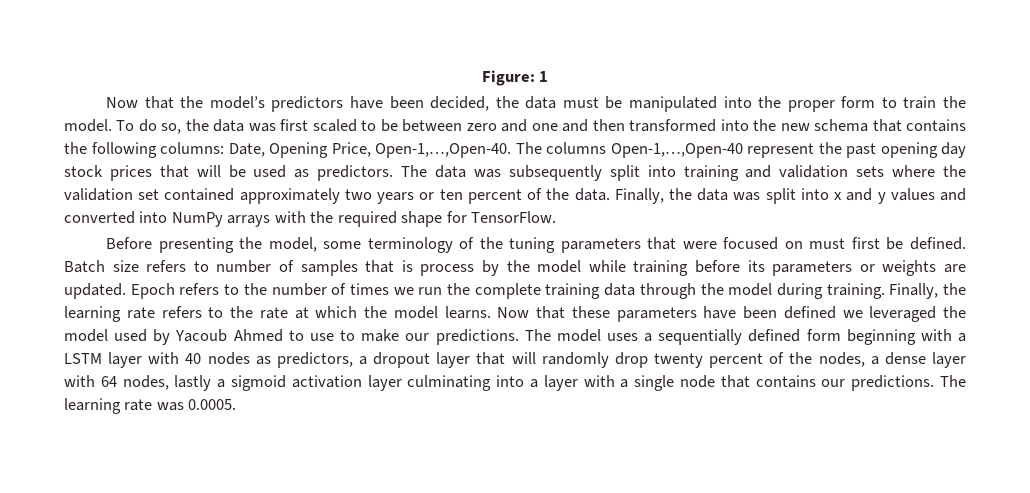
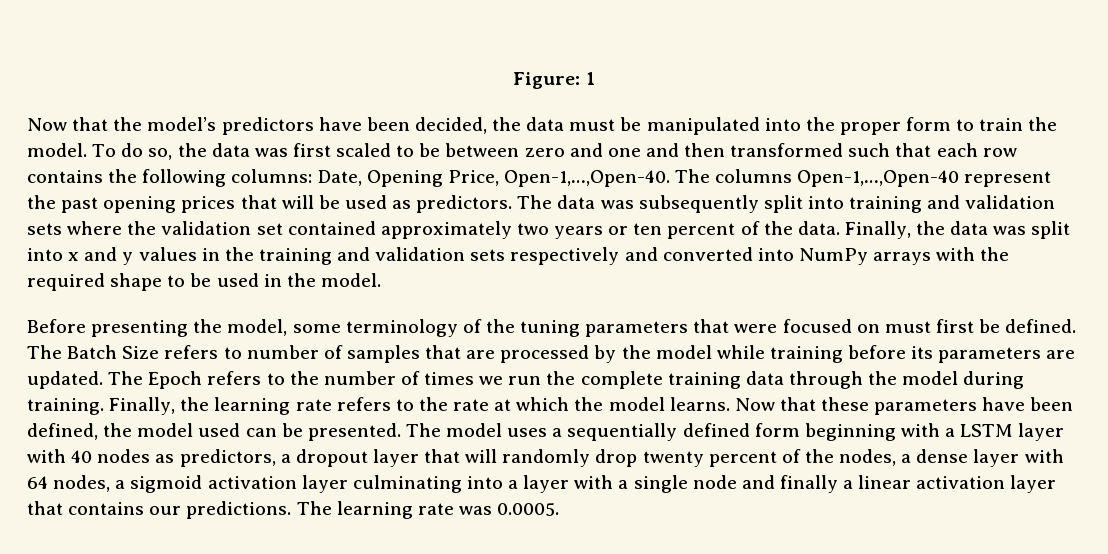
- To do so, the data was first scaled to be between zero and one and then transformed into the new schema that contains the following columns: Date, Opening Price, Open-1,…,Open-40.
+ To do so, the data was first scaled to be between zero and one and then transformed such that each row contains the following columns: Date, Opening Price, Open-1,…,Open-40.
- The columns Open-1,…,Open-40 represent the past opening day stock prices that will be used as predictors.
+ The columns Open-1,…,Open-40 represent the past opening prices that will be used as predictors.
- Finally, the data was split into x and y values and converted into NumPy arrays with the required shape for TensorFlow.
+ Finally, the data was split into x and y values in the training and validation sets respectively and converted into NumPy arrays with the required shape to be used in the model.
- Batch size refers to number of samples that is process by the model while training before its parameters or weights are updated.
+ The Batch Size refers to number of samples that are processed by the model while training before its parameters are updated.
- Epoch refers to the number of times we run the complete training data through the model during training.
+ The Epoch refers to the number of times we run the complete training data through the model during training.
- Now that these parameters have been defined we leveraged the model used by Yacoub Ahmed to use to make our predictions.
+ Now that these parameters have been defined, the model used can be presented.
- The model uses a sequentially defined form beginning with a LSTM layer with 40 nodes as predictors, a dropout layer that will randomly drop twenty percent of the nodes, a dense layer with 64 nodes, lastly a sigmoid activation layer culminating into a layer with a single node that contains our predictions.
+ The model uses a sequentially defined form beginning with a LSTM layer with 40 nodes as predictors, a dropout layer that will randomly drop twenty percent of the nodes, a dense layer with 64 nodes, a sigmoid activation layer culminating into a layer with a single node and finally a linear activation layer that contains our predictions.

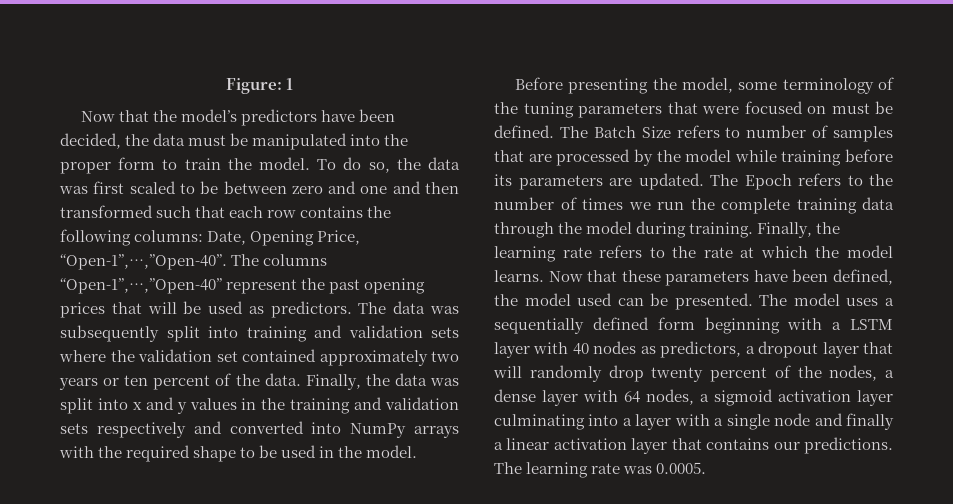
- To do so, the data was first scaled to be between zero and one and then transformed such that each row contains the following columns: Date, Opening Price, Open-1,…,Open-40.
+ To do so, the data was first scaled to be between zero and one and then transformed such that each row contains the following columns: Date, Opening Price, “Open-1”,…,”Open-40”.
- The columns Open-1,…,Open-40 represent the past opening prices that will be used as predictors.
+ The columns “Open-1”,…,”Open-40” represent the past opening prices that will be used as predictors.
- Before presenting the model, some terminology of the tuning parameters that were focused on must first be defined.
+ Before presenting the model, some terminology of the tuning parameters that were focused on must be defined.

